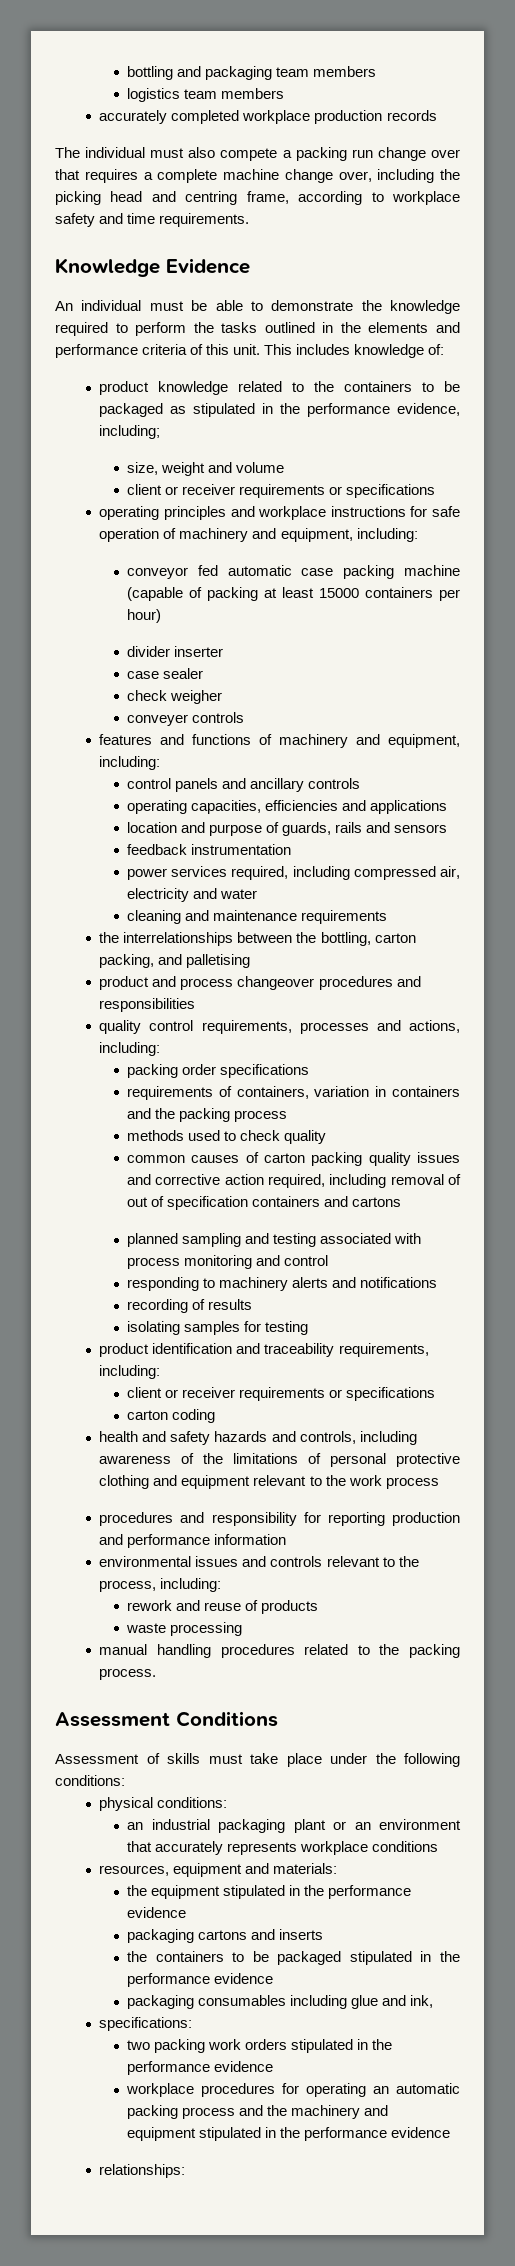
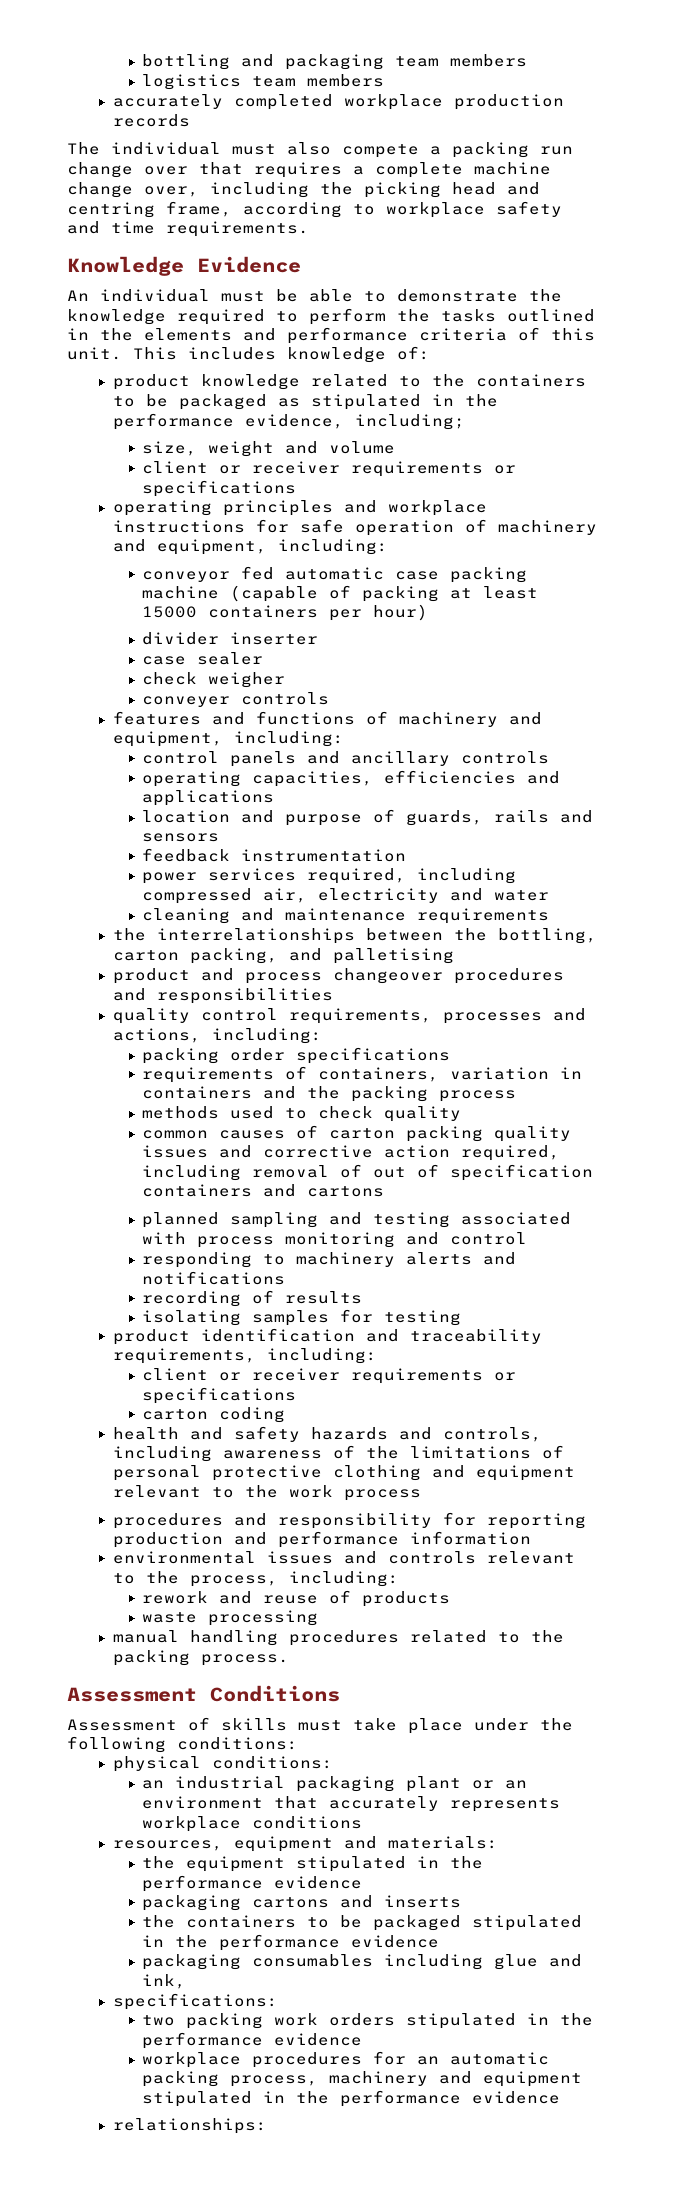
- workplace procedures for operating an automatic packing process and the machinery and equipment stipulated in the performance evidence
+ workplace procedures for an automatic packing process, machinery and equipment stipulated in the performance evidence

